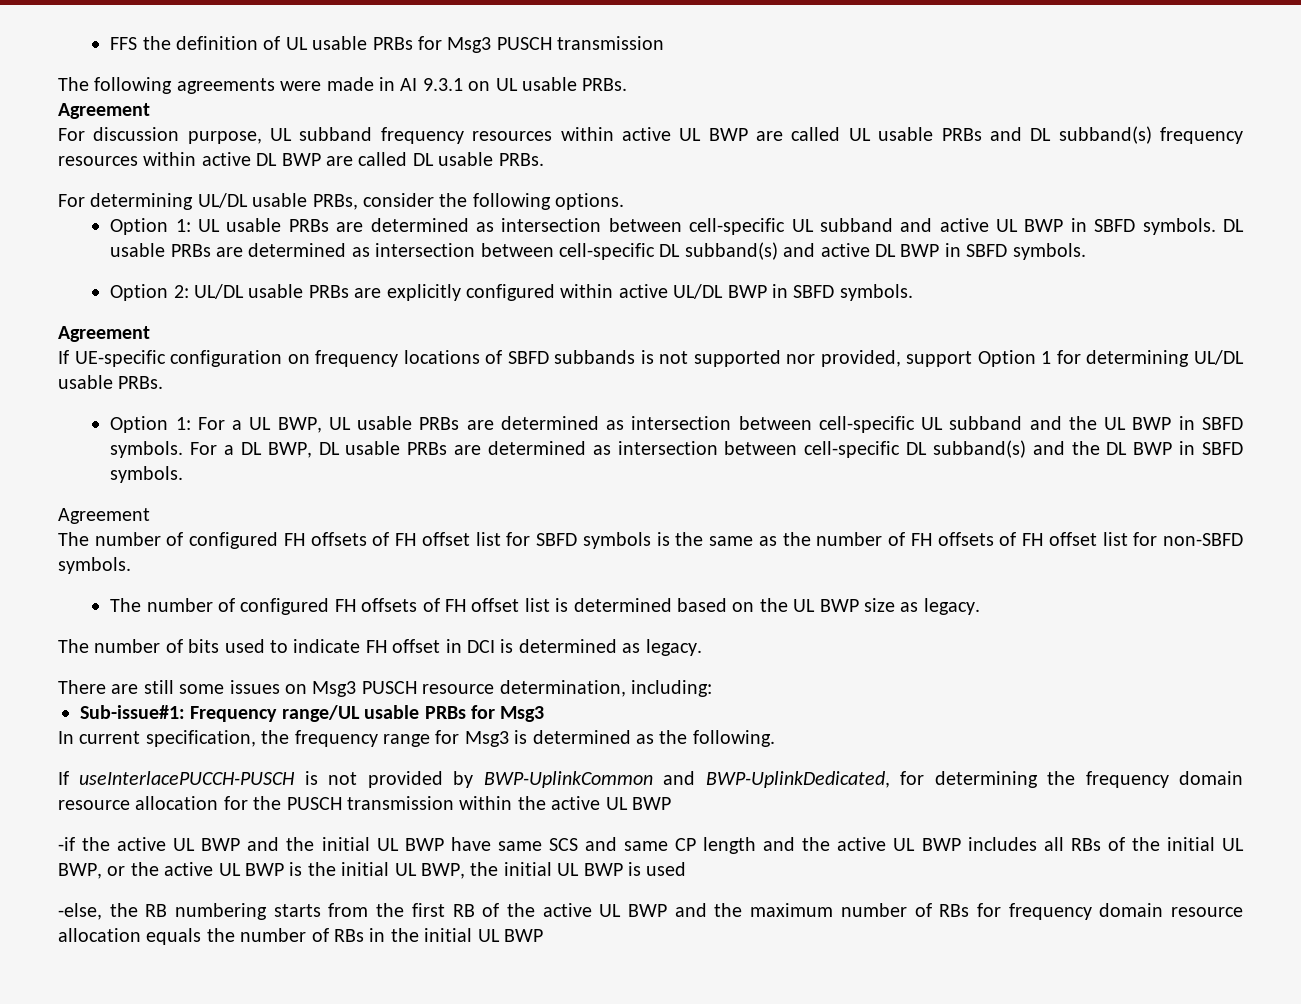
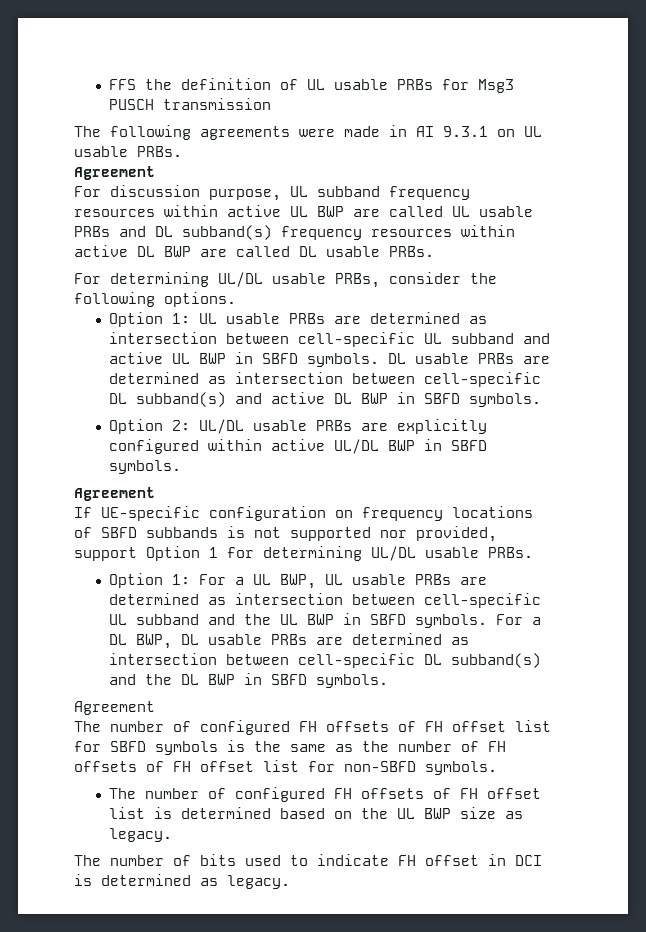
- There are still some issues on Msg3 PUSCH resource determination, including:
- Sub-issue#1: Frequency range/UL usable PRBs for Msg3
- In current specification, the frequency range for Msg3 is determined as the following.
- If useInterlacePUCCH-PUSCH is not provided by BWP-UplinkCommon and BWP-UplinkDedicated, for determining the frequency domain resource allocation for the PUSCH transmission within the active UL BWP
- -if the active UL BWP and the initial UL BWP have same SCS and same CP length and the active UL BWP includes all RBs of the initial UL BWP, or the active UL BWP is the initial UL BWP, the initial UL BWP is used
- -else, the RB numbering starts from the first RB of the active UL BWP and the maximum number of RBs for frequency domain resource allocation equals the number of RBs in the initial UL BWP

